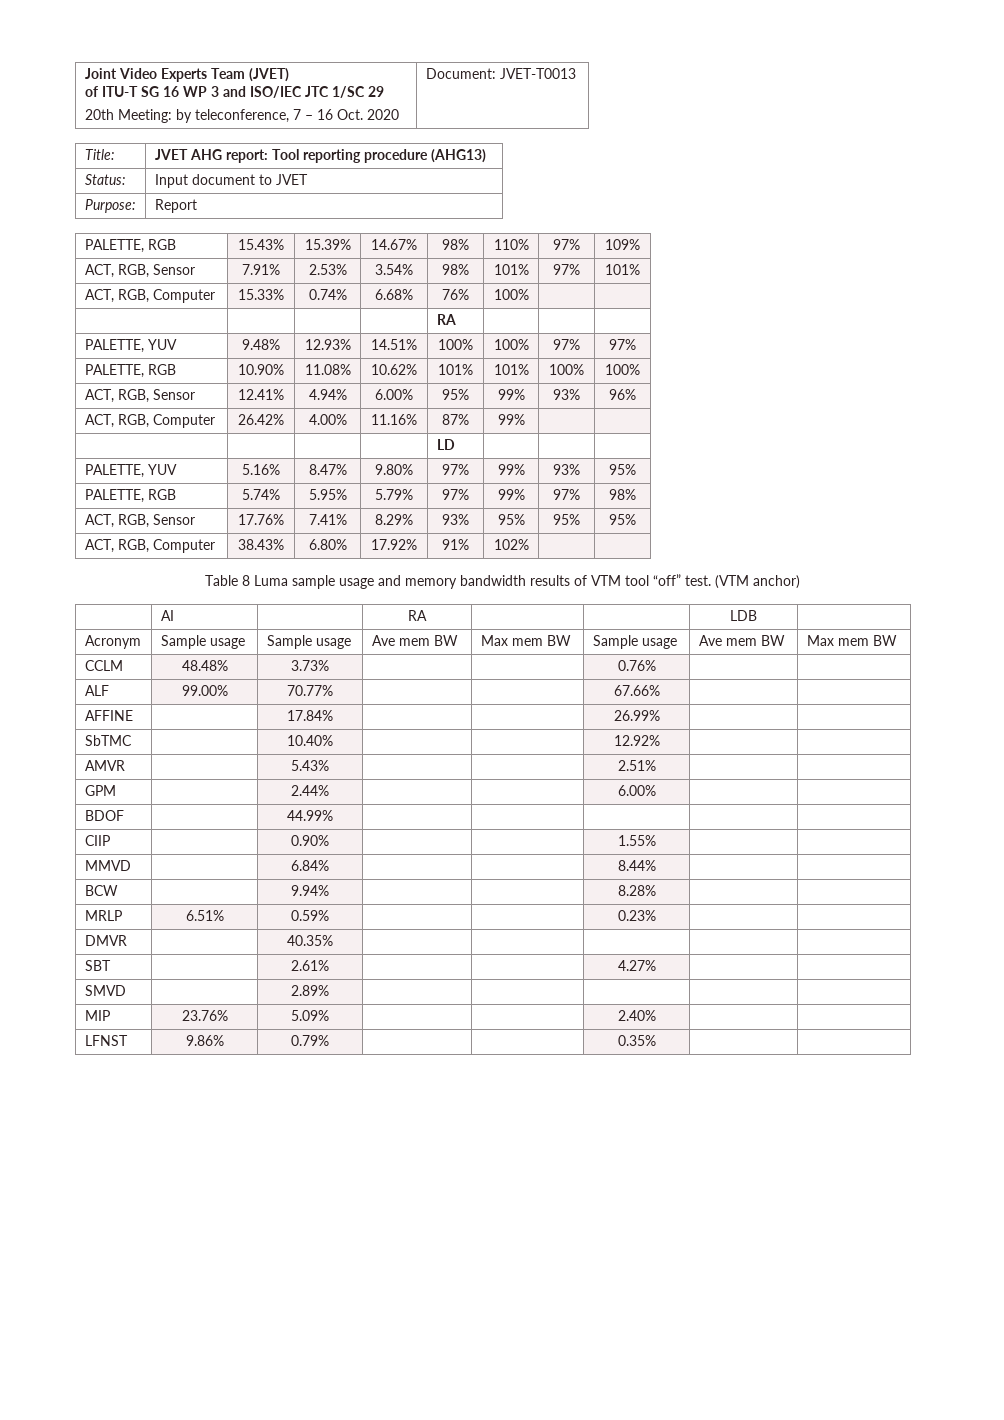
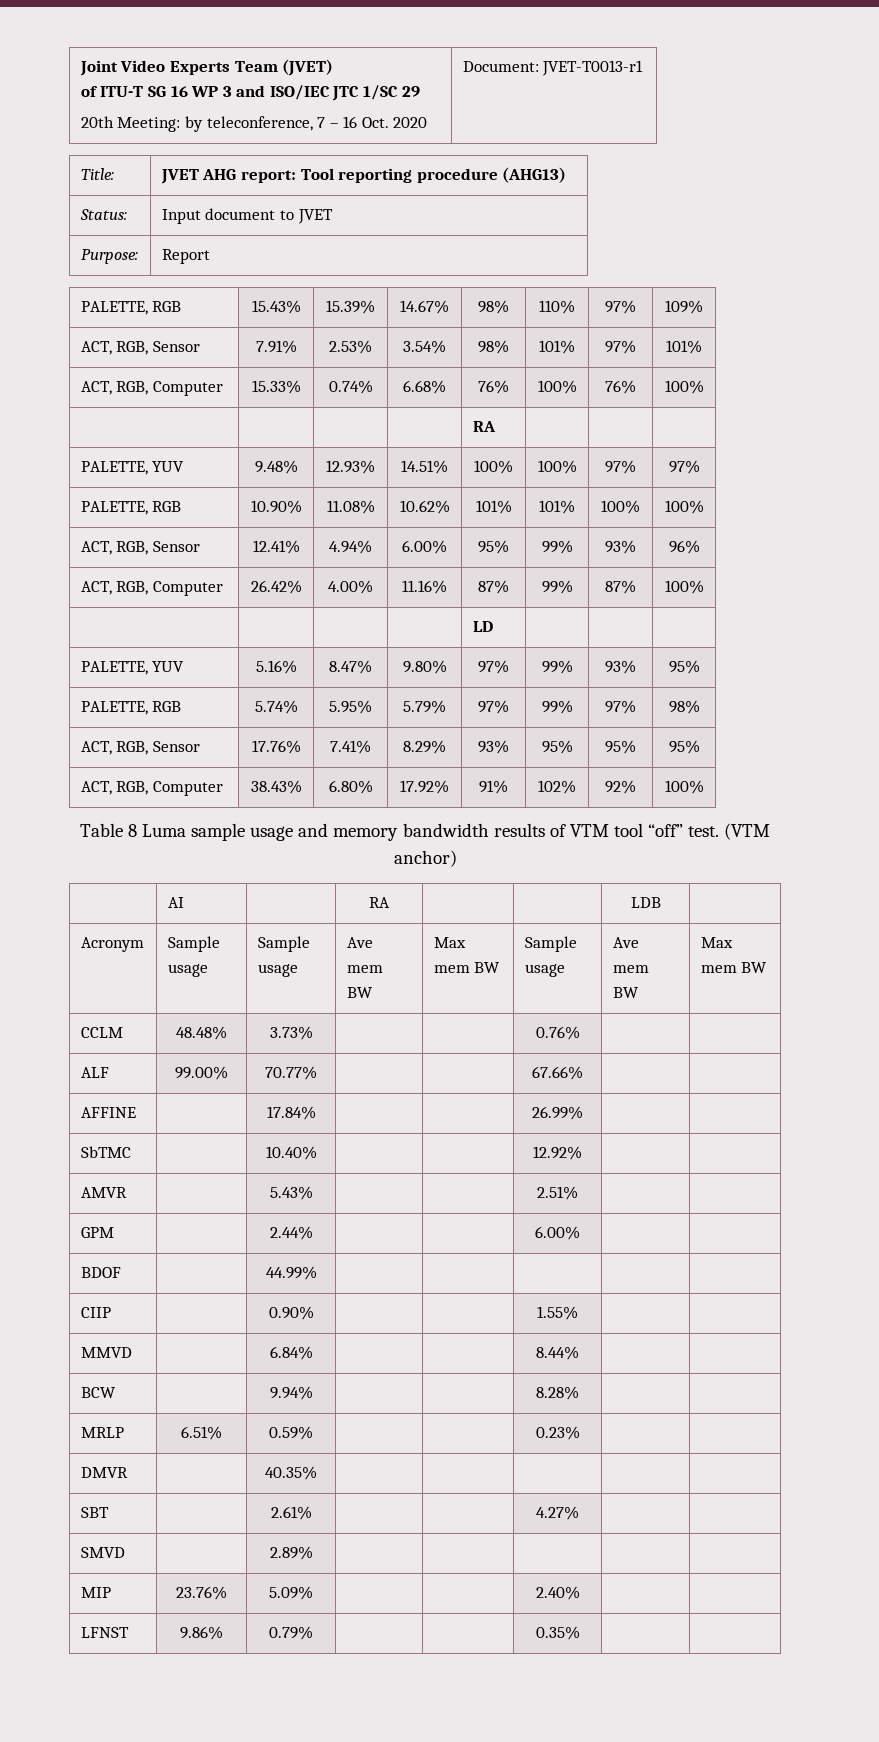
  Joint Video Experts Team (JVET)
  of ITU-T SG 16 WP 3 and ISO/IEC JTC 1/SC 29
- 20th Meeting: by teleconference, 7 – 16 Oct. 2020 | Document: JVET-T0013
+ 20th Meeting: by teleconference, 7 – 16 Oct. 2020 | Document: JVET-T0013-r1
- ACT, RGB, Computer | 15.33% | 0.74% | 6.68% | 76% | 100% | |
+ ACT, RGB, Computer | 15.33% | 0.74% | 6.68% | 76% | 100% | 76% | 100%
- ACT, RGB, Computer | 26.42% | 4.00% | 11.16% | 87% | 99% | |
+ ACT, RGB, Computer | 26.42% | 4.00% | 11.16% | 87% | 99% | 87% | 100%
- ACT, RGB, Computer | 38.43% | 6.80% | 17.92% | 91% | 102% | |
+ ACT, RGB, Computer | 38.43% | 6.80% | 17.92% | 91% | 102% | 92% | 100%

